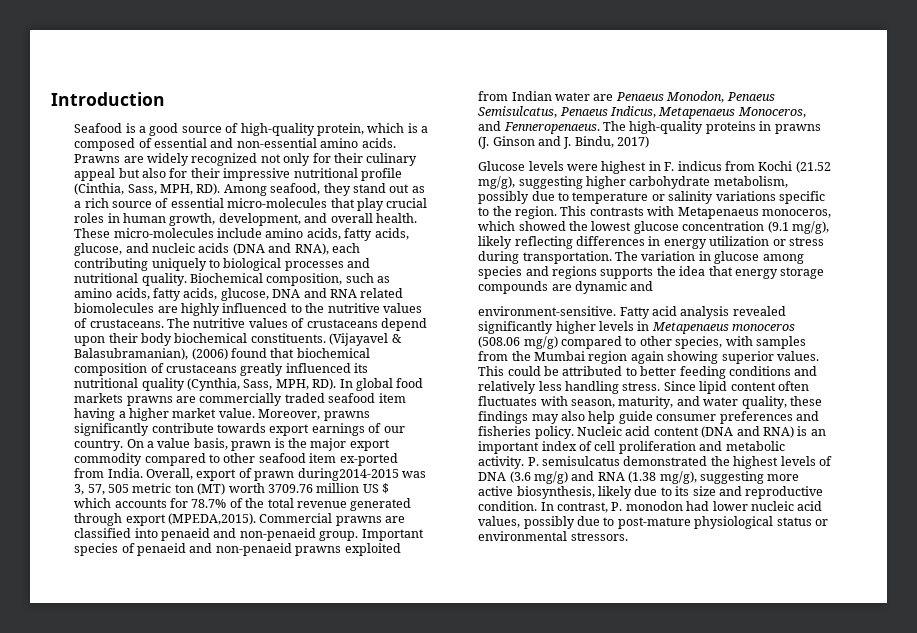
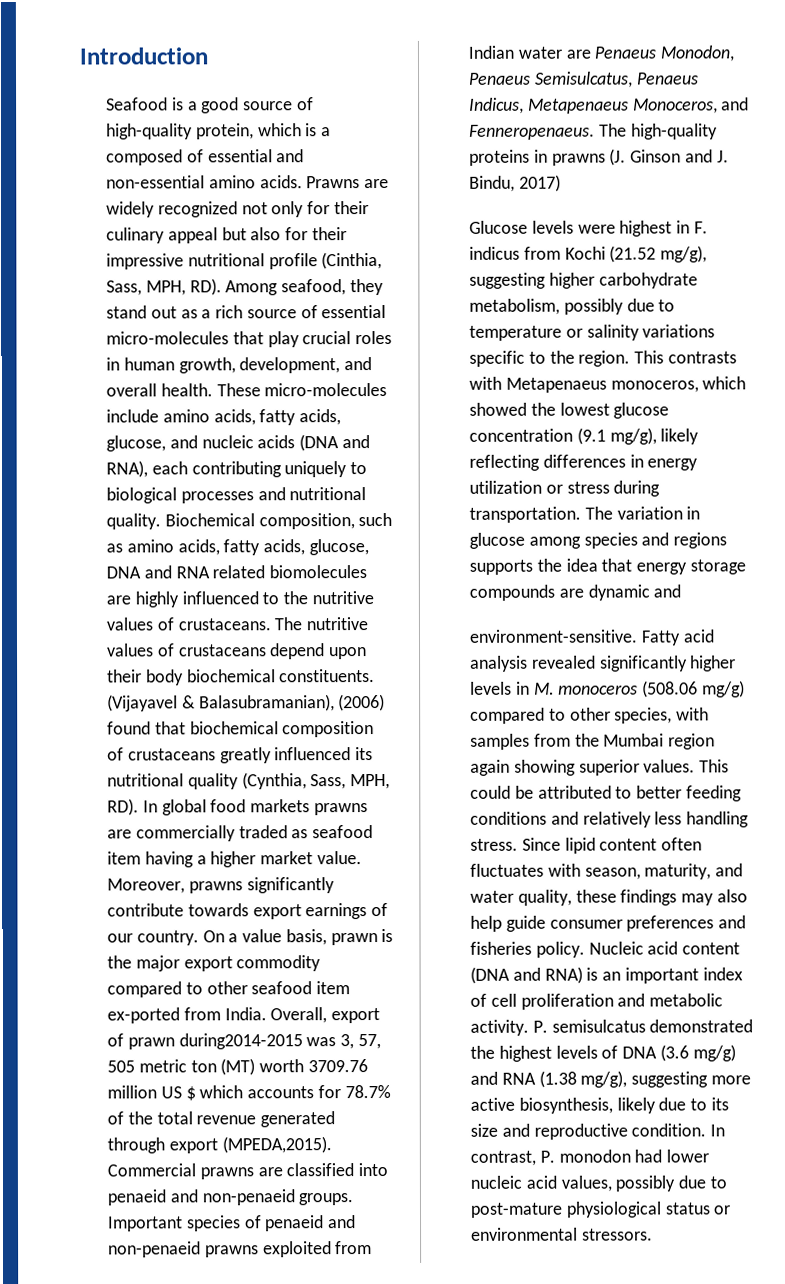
- (Vijayavel & Balasubramanian), (2006) found that biochemical composition of crustaceans greatly influenced its nutritional quality (Cynthia, Sass, MPH, RD). In global food markets prawns are commercially traded seafood item having a higher market value.
+ (Vijayavel & Balasubramanian), (2006) found that biochemical composition of crustaceans greatly influenced its nutritional quality (Cynthia, Sass, MPH, RD). In global food markets prawns are commercially traded as seafood item having a higher market value.
- Commercial prawns are classified into penaeid and non-penaeid group.
+ Commercial prawns are classified into penaeid and non-penaeid groups.
- Fatty acid analysis revealed significantly higher levels in Metapenaeus monoceros (508.06 mg/g) compared to other species, with samples from the Mumbai region again showing superior values.
+ Fatty acid analysis revealed significantly higher levels in M. monoceros (508.06 mg/g) compared to other species, with samples from the Mumbai region again showing superior values.

